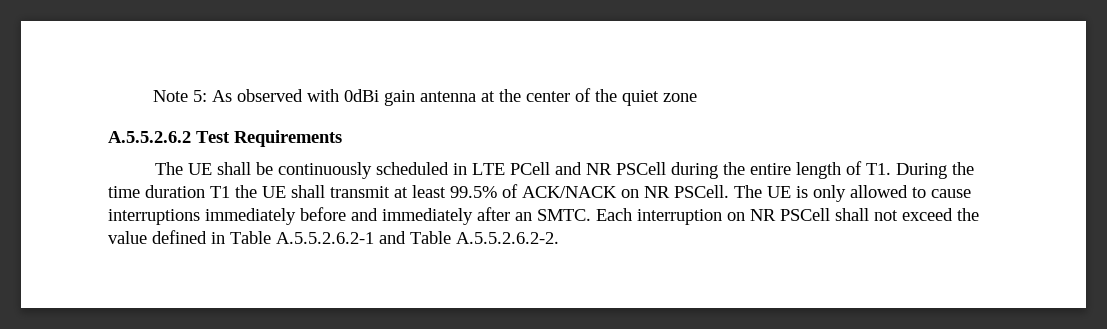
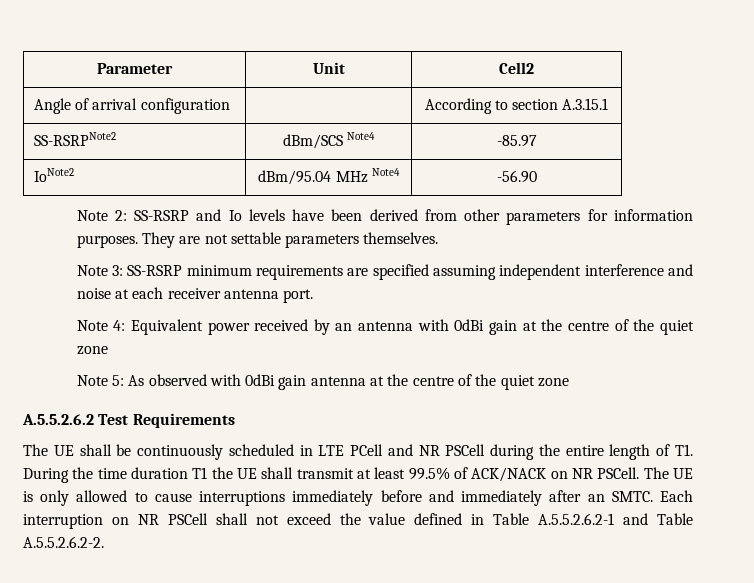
+ Parameter | Unit | Cell2
+ Angle of arrival configuration | | According to section A.3.15.1
+ SS-RSRPNote2 | dBm/SCS Note4 | -85.97
+ IoNote2 | dBm/95.04 MHz Note4 | -56.90
+ Note 2: SS-RSRP and Io levels have been derived from other parameters for information purposes. They are not settable parameters themselves.
+ Note 3: SS-RSRP minimum requirements are specified assuming independent interference and noise at each receiver antenna port.
+ Note 4: Equivalent power received by an antenna with 0dBi gain at the centre of the quiet zone
- Note 5: As observed with 0dBi gain antenna at the center of the quiet zone
+ Note 5: As observed with 0dBi gain antenna at the centre of the quiet zone

